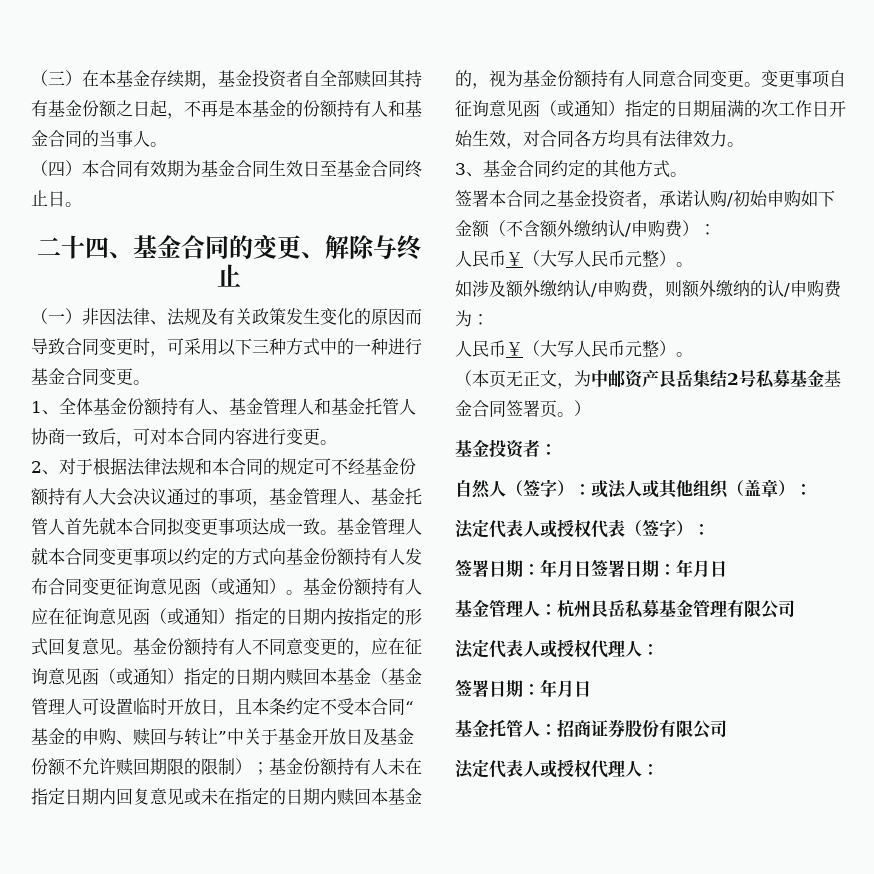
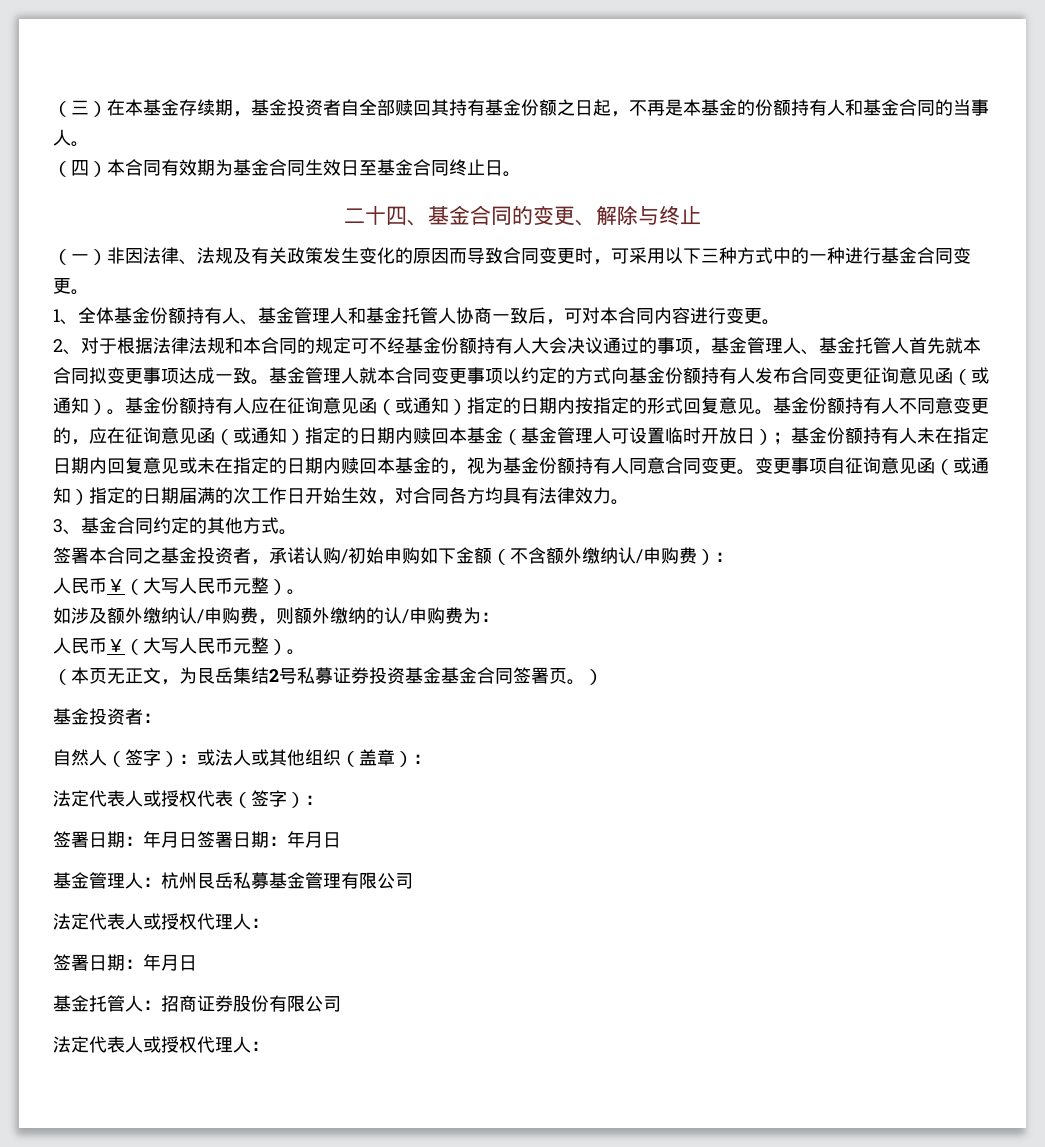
- 基金份额持有人不同意变更的，应在征询意见函（或通知）指定的日期内赎回本基金（基金管理人可设置临时开放日，且本条约定不受本合同“基金的申购、赎回与转让”中关于基金开放日及基金份额不允许赎回期限的限制）；基金份额持有人未在指定日期内回复意见或未在指定的日期内赎回本基金的，视为基金份额持有人同意合同变更。
+ 基金份额持有人不同意变更的，应在征询意见函（或通知）指定的日期内赎回本基金（基金管理人可设置临时开放日）；基金份额持有人未在指定日期内回复意见或未在指定的日期内赎回本基金的，视为基金份额持有人同意合同变更。
- （本页无正文，为中邮资产艮岳集结2号私募基金基金合同签署页。）
+ （本页无正文，为艮岳集结2号私募证券投资基金基金合同签署页。）

